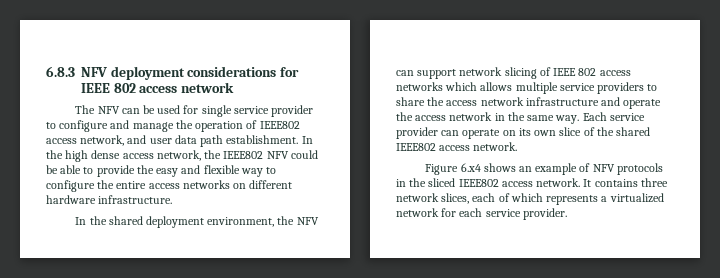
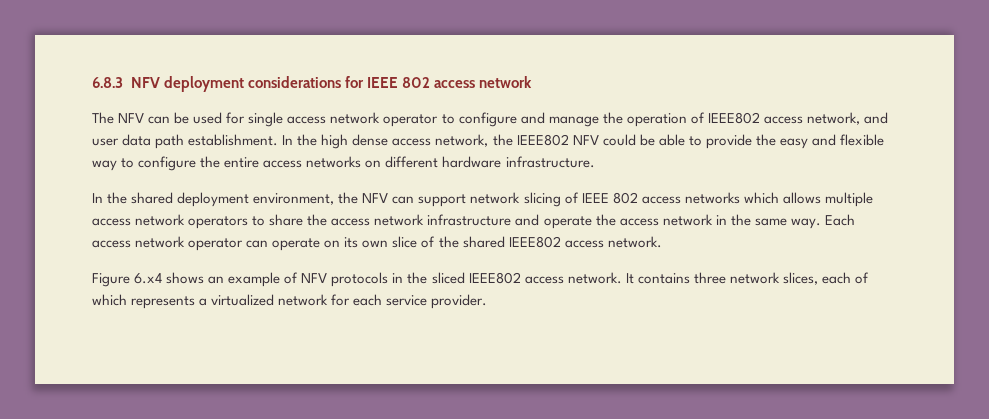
- The NFV can be used for single service provider to configure and manage the operation of IEEE802 access network, and user data path establishment.
+ The NFV can be used for single access network operator to configure and manage the operation of IEEE802 access network, and user data path establishment.
- In the shared deployment environment, the NFV can support network slicing of IEEE 802 access networks which allows multiple service providers to share the access network infrastructure and operate the access network in the same way.
+ In the shared deployment environment, the NFV can support network slicing of IEEE 802 access networks which allows multiple access network operators to share the access network infrastructure and operate the access network in the same way.
- Each service provider can operate on its own slice of the shared IEEE802 access network.
+ Each access network operator can operate on its own slice of the shared IEEE802 access network.

